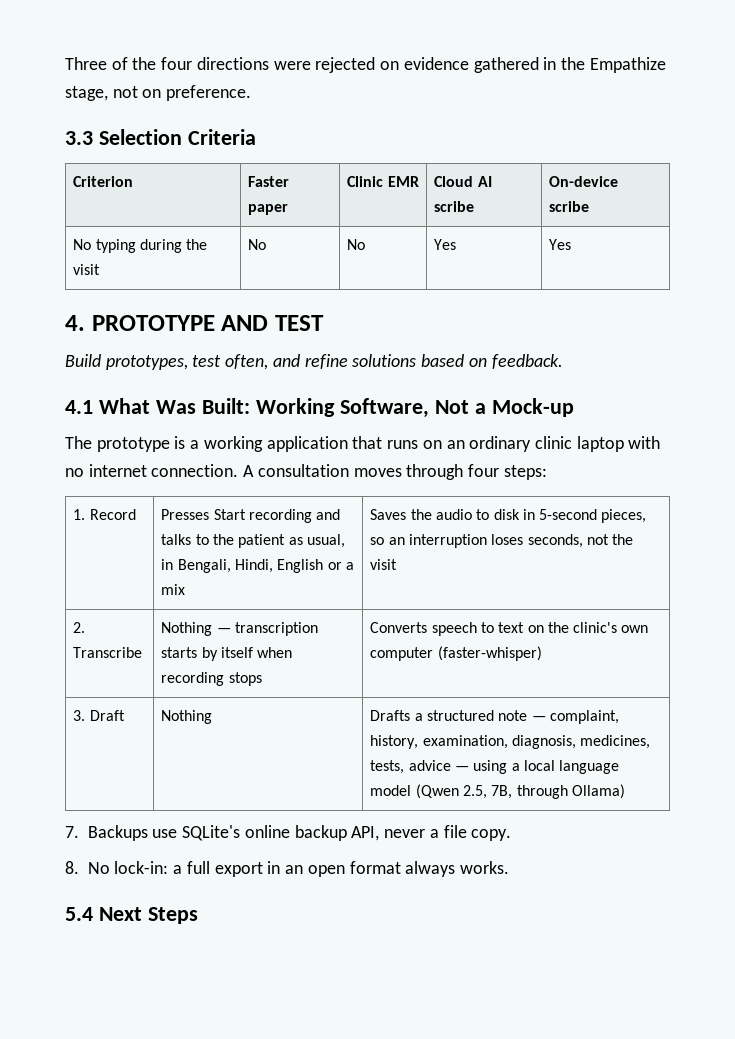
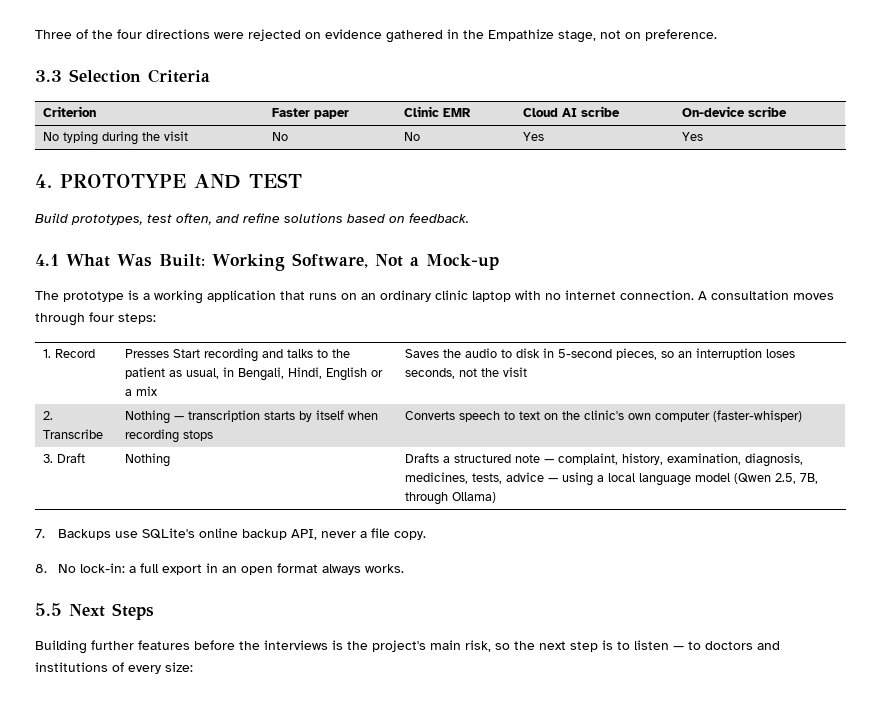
- 5.4 Next Steps
+ 5.5 Next Steps
+ Building further features before the interviews is the project's main risk, so the next step is to listen — to doctors and institutions of every size:

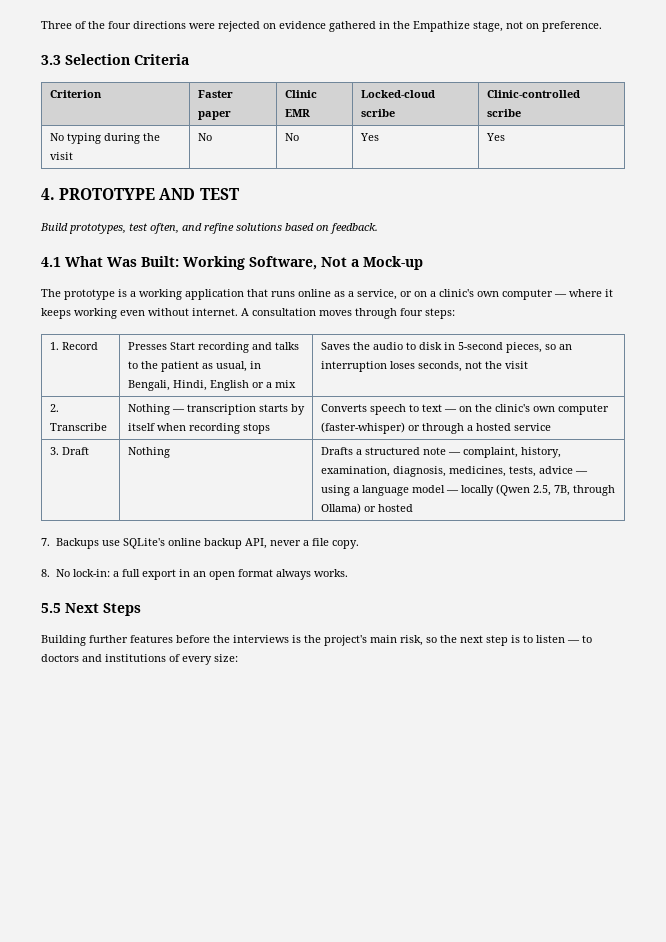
- Criterion | Faster paper | Clinic EMR | Cloud AI scribe | On-device scribe
+ Criterion | Faster paper | Clinic EMR | Locked-cloud scribe | Clinic-controlled scribe
- The prototype is a working application that runs on an ordinary clinic laptop with no internet connection.
+ The prototype is a working application that runs online as a service, or on a clinic's own computer — where it keeps working even without internet.
- 2. Transcribe | Nothing — transcription starts by itself when recording stops | Converts speech to text on the clinic's own computer (faster-whisper)
+ 2. Transcribe | Nothing — transcription starts by itself when recording stops | Converts speech to text — on the clinic's own computer (faster-whisper) or through a hosted service
- 3. Draft | Nothing | Drafts a structured note — complaint, history, examination, diagnosis, medicines, tests, advice — using a local language model (Qwen 2.5, 7B, through Ollama)
+ 3. Draft | Nothing | Drafts a structured note — complaint, history, examination, diagnosis, medicines, tests, advice — using a language model — locally (Qwen 2.5, 7B, through Ollama) or hosted

